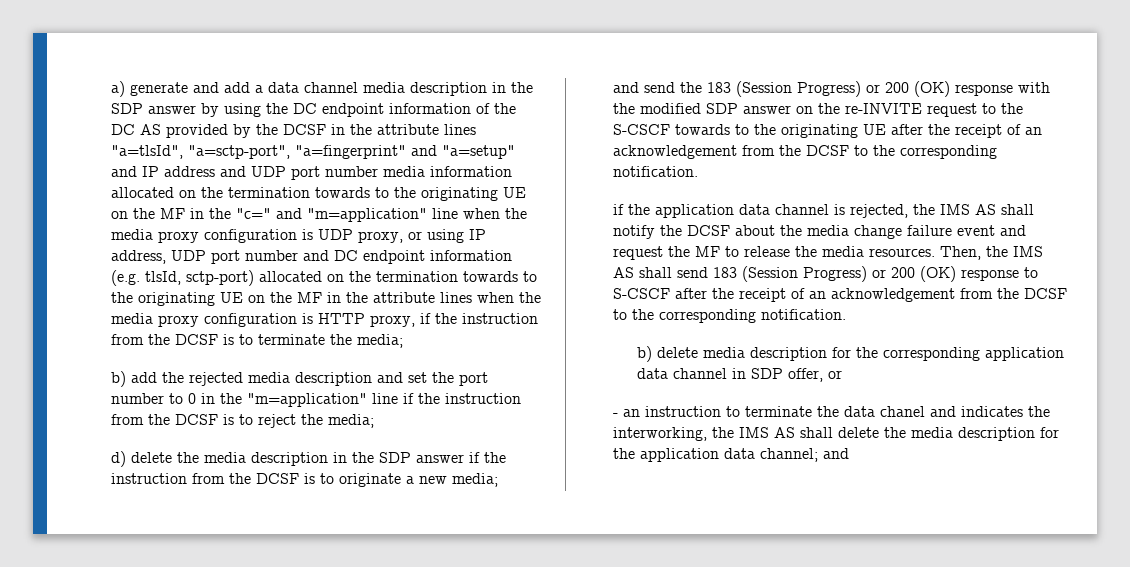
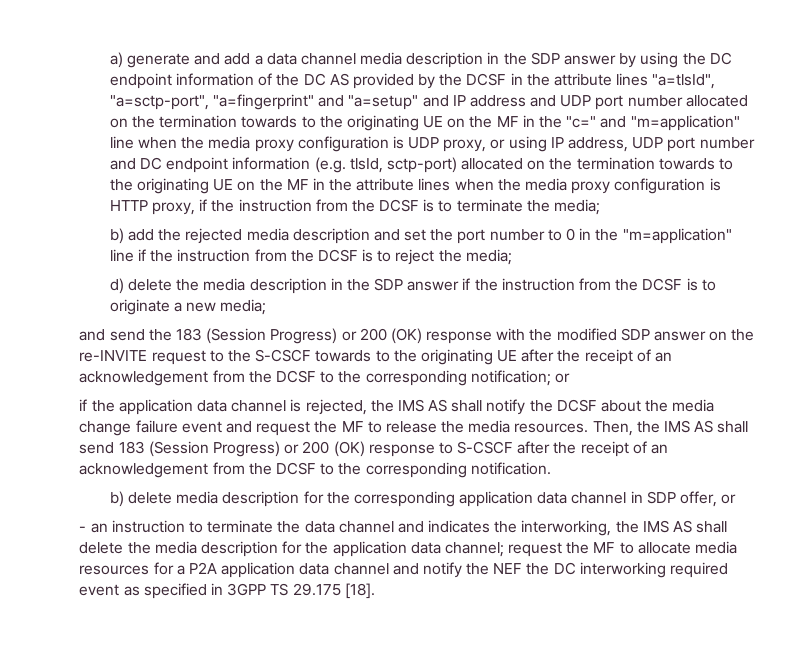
- a) generate and add a data channel media description in the SDP answer by using the DC endpoint information of the DC AS provided by the DCSF in the attribute lines "a=tlsId", "a=sctp-port", "a=fingerprint" and "a=setup" and IP address and UDP port number media information allocated on the termination towards to the originating UE on the MF in the "c=" and "m=application" line when the media proxy configuration is UDP proxy, or using IP address, UDP port number and DC endpoint information (e.g. tlsId, sctp-port) allocated on the termination towards to the originating UE on the MF in the attribute lines when the media proxy configuration is HTTP proxy, if the instruction from the DCSF is to terminate the media;
+ a) generate and add a data channel media description in the SDP answer by using the DC endpoint information of the DC AS provided by the DCSF in the attribute lines "a=tlsId", "a=sctp-port", "a=fingerprint" and "a=setup" and IP address and UDP port number allocated on the termination towards to the originating UE on the MF in the "c=" and "m=application" line when the media proxy configuration is UDP proxy, or using IP address, UDP port number and DC endpoint information (e.g. tlsId, sctp-port) allocated on the termination towards to the originating UE on the MF in the attribute lines when the media proxy configuration is HTTP proxy, if the instruction from the DCSF is to terminate the media;
- and send the 183 (Session Progress) or 200 (OK) response with the modified SDP answer on the re-INVITE request to the S-CSCF towards to the originating UE after the receipt of an acknowledgement from the DCSF to the corresponding notification.
+ and send the 183 (Session Progress) or 200 (OK) response with the modified SDP answer on the re-INVITE request to the S-CSCF towards to the originating UE after the receipt of an acknowledgement from the DCSF to the corresponding notification; or
- - an instruction to terminate the data chanel and indicates the interworking, the IMS AS shall delete the media description for the application data channel; and
+ - an instruction to terminate the data channel and indicates the interworking, the IMS AS shall delete the media description for the application data channel; request the MF to allocate media resources for a P2A application data channel and notify the NEF the DC interworking required event as specified in 3GPP TS 29.175 [18].

